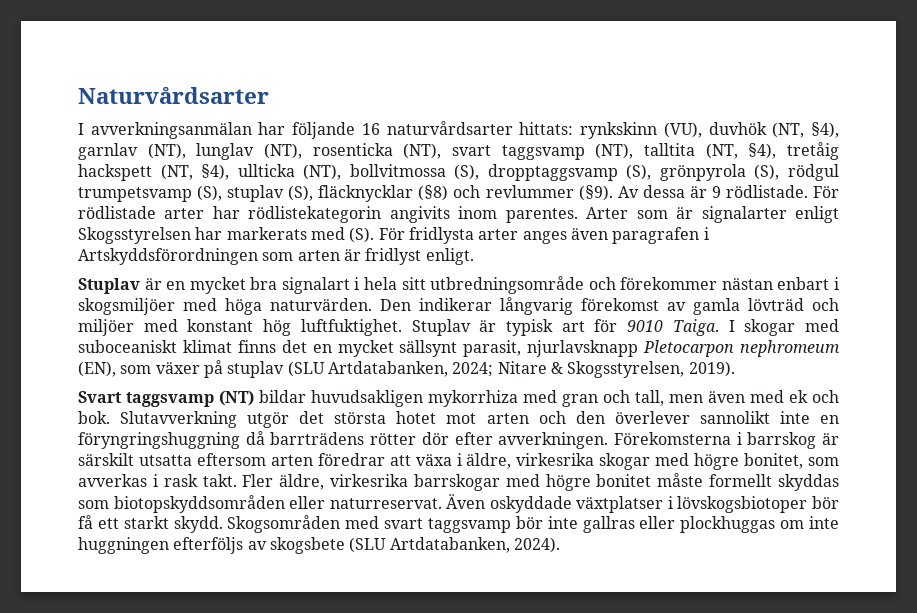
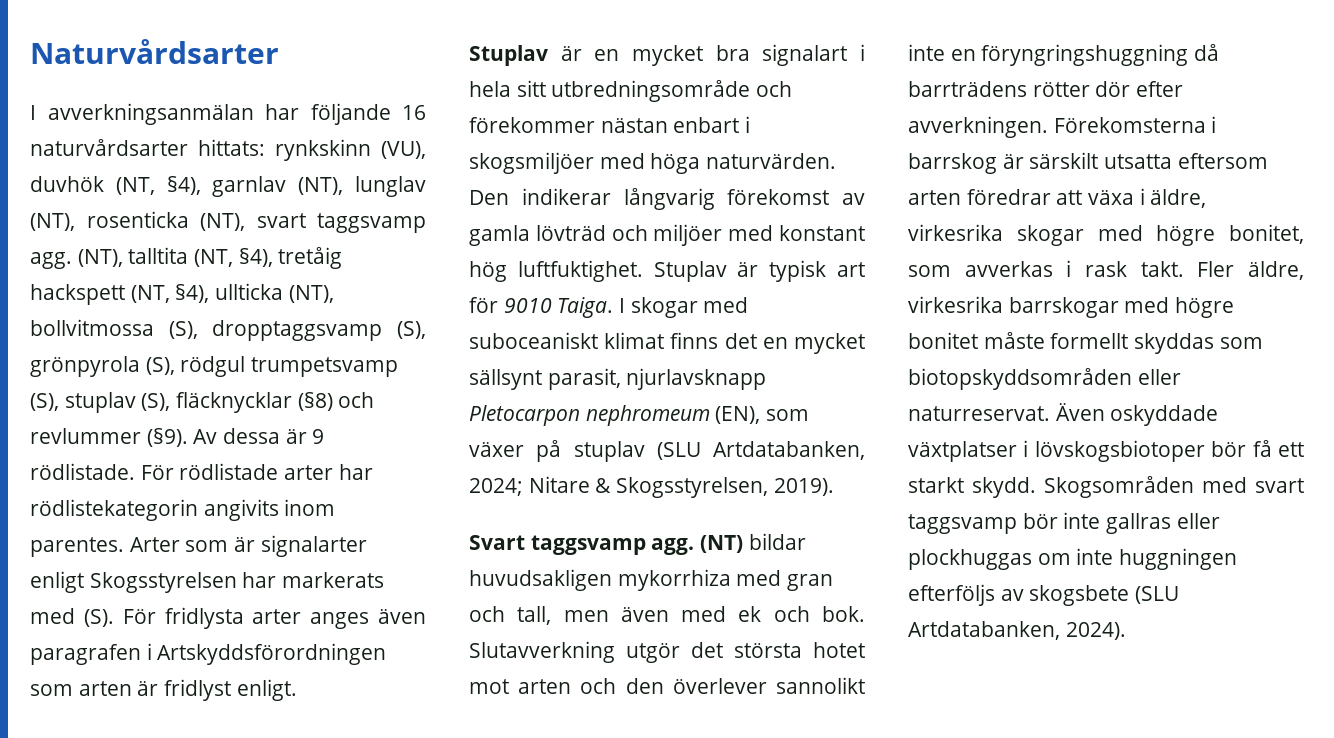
- I avverkningsanmälan har följande 16 naturvårdsarter hittats: rynkskinn (VU), duvhök (NT, §4), garnlav (NT), lunglav (NT), rosenticka (NT), svart taggsvamp (NT), talltita (NT, §4), tretåig hackspett (NT, §4), ullticka (NT), bollvitmossa (S), dropptaggsvamp (S), grönpyrola (S), rödgul trumpetsvamp (S), stuplav (S), fläcknycklar (§8) och revlummer (§9).
+ I avverkningsanmälan har följande 16 naturvårdsarter hittats: rynkskinn (VU), duvhök (NT, §4), garnlav (NT), lunglav (NT), rosenticka (NT), svart taggsvamp agg. (NT), talltita (NT, §4), tretåig hackspett (NT, §4), ullticka (NT), bollvitmossa (S), dropptaggsvamp (S), grönpyrola (S), rödgul trumpetsvamp (S), stuplav (S), fläcknycklar (§8) och revlummer (§9).
- Svart taggsvamp (NT) bildar huvudsakligen mykorrhiza med gran och tall, men även med ek och bok.
+ Svart taggsvamp agg. (NT) bildar huvudsakligen mykorrhiza med gran och tall, men även med ek och bok.

